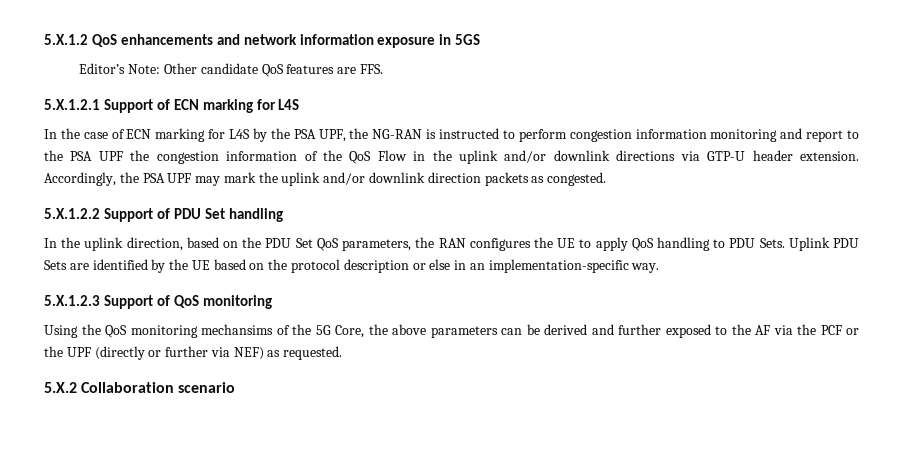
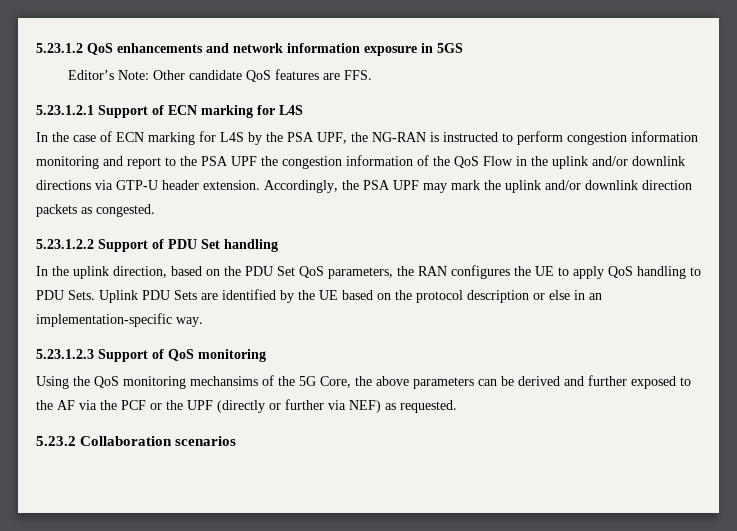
- 5.X.1.2 QoS enhancements and network information exposure in 5GS
+ 5.23.1.2 QoS enhancements and network information exposure in 5GS
- 5.X.1.2.1 Support of ECN marking for L4S
+ 5.23.1.2.1 Support of ECN marking for L4S
- 5.X.1.2.2 Support of PDU Set handling
+ 5.23.1.2.2 Support of PDU Set handling
- 5.X.1.2.3 Support of QoS monitoring
+ 5.23.1.2.3 Support of QoS monitoring
- 5.X.2 Collaboration scenario
+ 5.23.2 Collaboration scenarios

